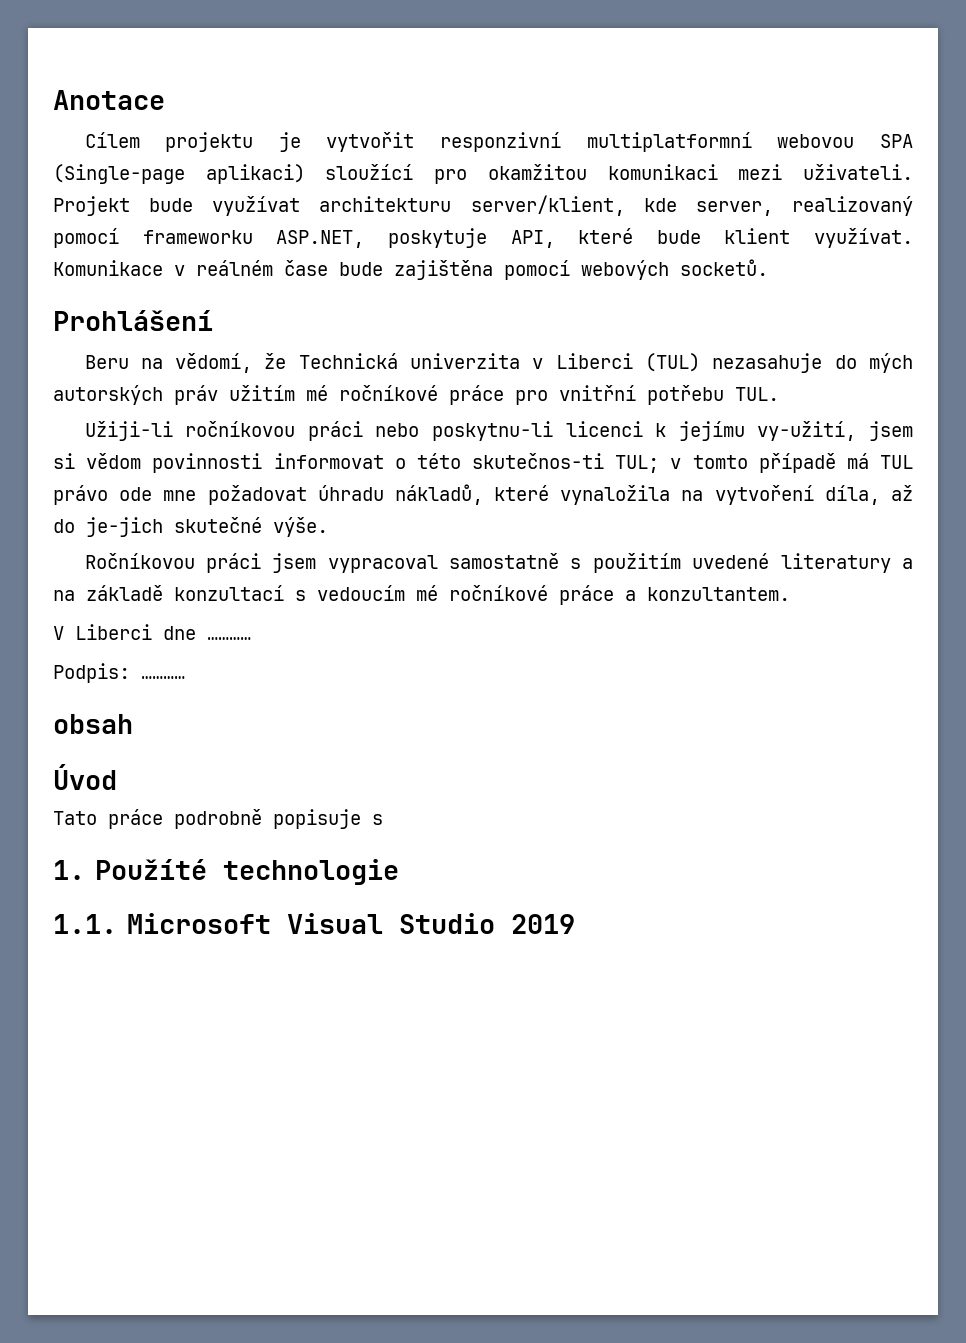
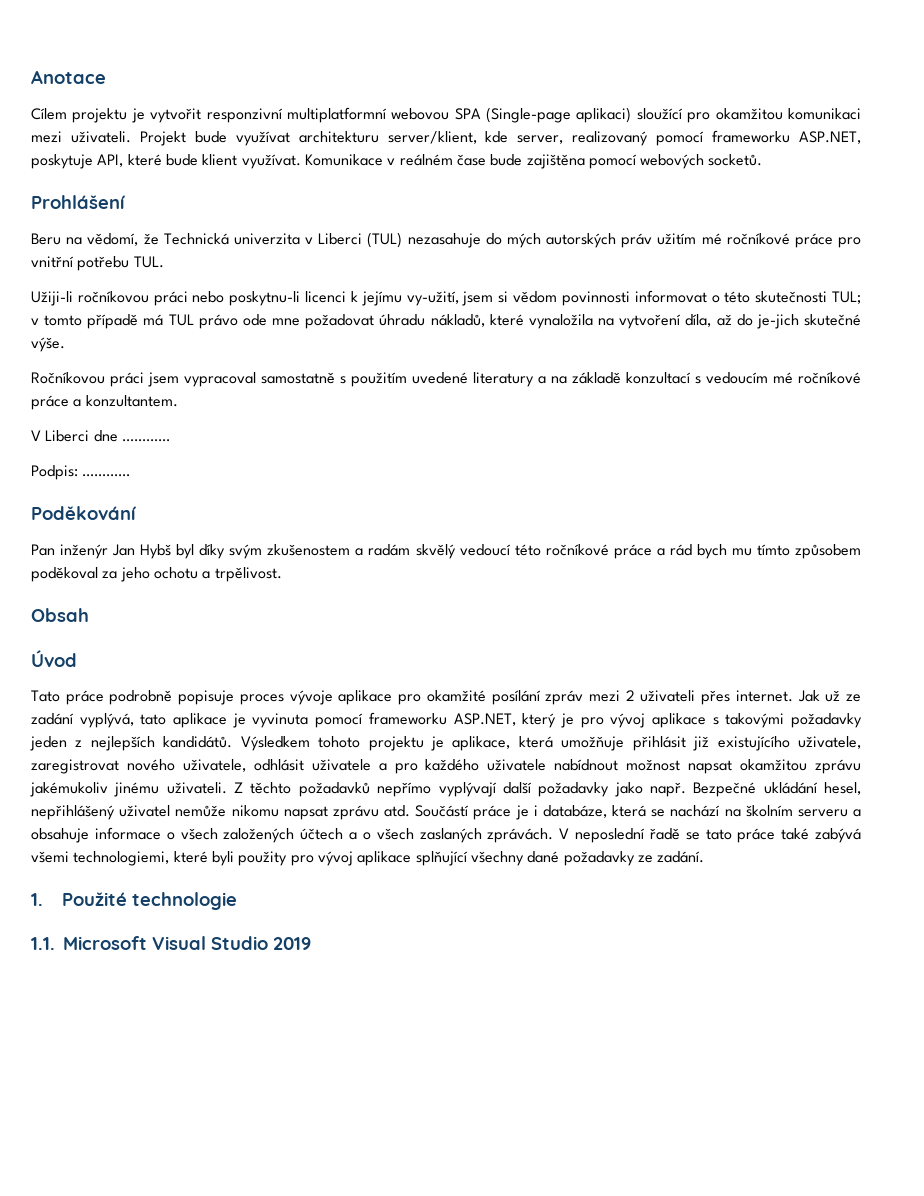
- Užiji-li ročníkovou práci nebo poskytnu-li licenci k jejímu vy-užití, jsem si vědom povinnosti informovat o této skutečnos-ti TUL; v tomto případě má TUL právo ode mne požadovat úhradu nákladů, které vynaložila na vytvoření díla, až do je-jich skutečné výše.
+ Užiji-li ročníkovou práci nebo poskytnu-li licenci k jejímu vy-užití, jsem si vědom povinnosti informovat o této skutečnosti TUL; v tomto případě má TUL právo ode mne požadovat úhradu nákladů, které vynaložila na vytvoření díla, až do je-jich skutečné výše.
- obsah
+ Poděkování
+ Pan inženýr Jan Hybš byl díky svým zkušenostem a radám skvělý vedoucí této ročníkové práce a rád bych mu tímto způsobem poděkoval za jeho ochotu a trpělivost.
+ Obsah
- Tato práce podrobně popisuje s
+ Tato práce podrobně popisuje proces vývoje aplikace pro okamžité posílání zpráv mezi 2 uživateli přes internet. Jak už ze zadání vyplývá, tato aplikace je vyvinuta pomocí frameworku ASP.NET, který je pro vývoj aplikace s takovými požadavky jeden z nejlepších kandidátů. Výsledkem tohoto projektu je aplikace, která umožňuje přihlásit již existujícího uživatele, zaregistrovat nového uživatele, odhlásit uživatele a pro každého uživatele nabídnout možnost napsat okamžitou zprávu jakémukoliv jinému uživateli. Z těchto požadavků nepřímo vyplývají další požadavky jako např. Bezpečné ukládání hesel, nepřihlášený uživatel nemůže nikomu napsat zprávu atd. Součástí práce je i databáze, která se nachází na školním serveru a obsahuje informace o všech založených účtech a o všech zaslaných zprávách. V neposlední řadě se tato práce také zabývá všemi technologiemi, které byli použity pro vývoj aplikace splňující všechny dané požadavky ze zadání.
- 1. Použíté technologie
+ 1. Použité technologie

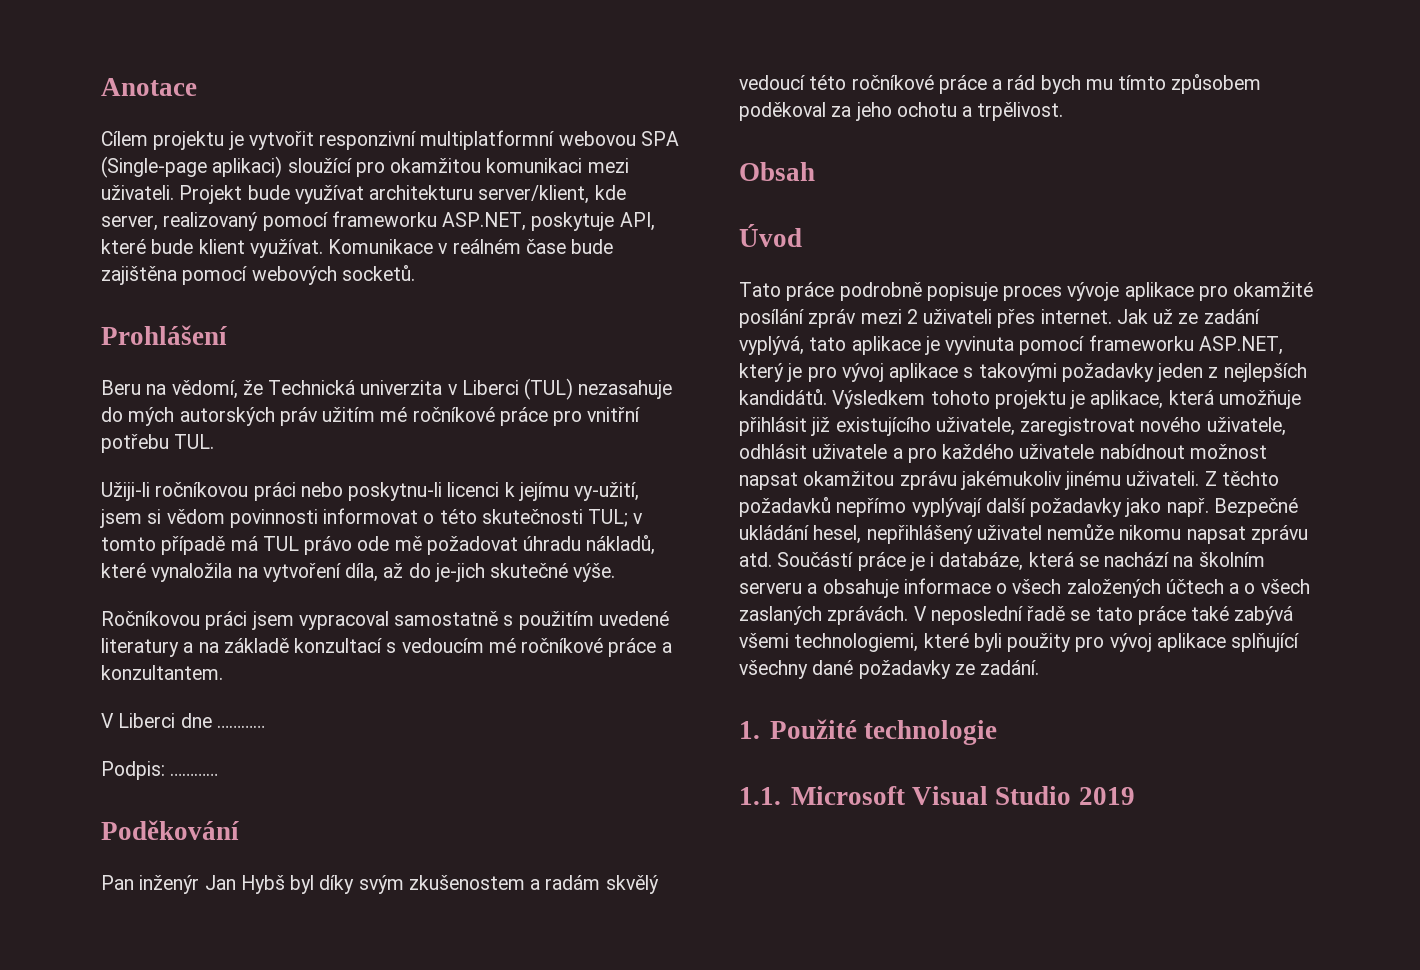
- Užiji-li ročníkovou práci nebo poskytnu-li licenci k jejímu vy-užití, jsem si vědom povinnosti informovat o této skutečnosti TUL; v tomto případě má TUL právo ode mne požadovat úhradu nákladů, které vynaložila na vytvoření díla, až do je-jich skutečné výše.
+ Užiji-li ročníkovou práci nebo poskytnu-li licenci k jejímu vy-užití, jsem si vědom povinnosti informovat o této skutečnosti TUL; v tomto případě má TUL právo ode mě požadovat úhradu nákladů, které vynaložila na vytvoření díla, až do je-jich skutečné výše.

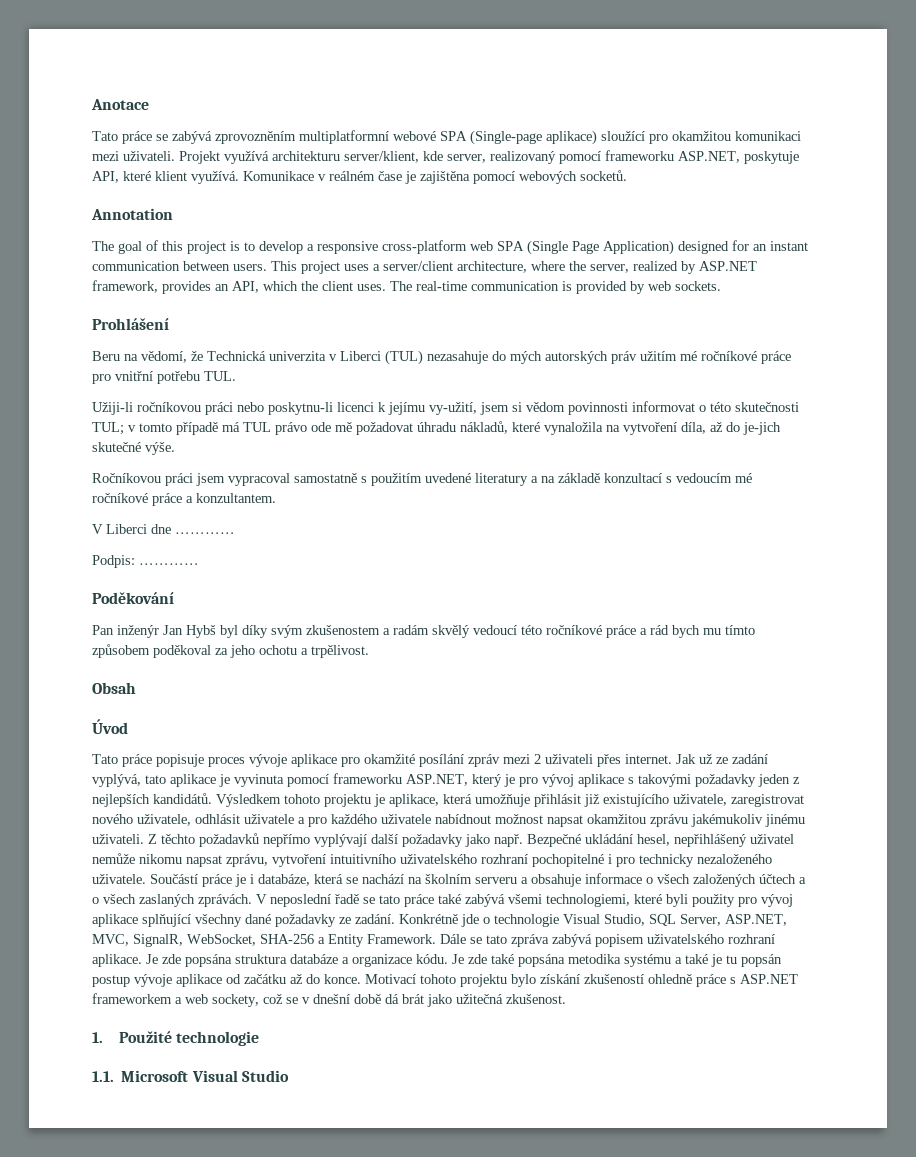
- Cílem projektu je vytvořit responzivní multiplatformní webovou SPA (Single-page aplikaci) sloužící pro okamžitou komunikaci mezi uživateli.
+ Tato práce se zabývá zprovozněním multiplatformní webové SPA (Single-page aplikace) sloužící pro okamžitou komunikaci mezi uživateli.
- Projekt bude využívat architekturu server/klient, kde server, realizovaný pomocí frameworku ASP.NET, poskytuje API, které bude klient využívat.
+ Projekt využívá architekturu server/klient, kde server, realizovaný pomocí frameworku ASP.NET, poskytuje API, které klient využívá.
- Komunikace v reálném čase bude zajištěna pomocí webových socketů.
+ Komunikace v reálném čase je zajištěna pomocí webových socketů.
+ Annotation
+ The goal of this project is to develop a responsive cross-platform web SPA (Single Page Application) designed for an instant communication between users. This project uses a server/client architecture, where the server, realized by ASP.NET framework, provides an API, which the client uses. The real-time communication is provided by web sockets.
- Tato práce podrobně popisuje proces vývoje aplikace pro okamžité posílání zpráv mezi 2 uživateli přes internet.
+ Tato práce popisuje proces vývoje aplikace pro okamžité posílání zpráv mezi 2 uživateli přes internet.
- Bezpečné ukládání hesel, nepřihlášený uživatel nemůže nikomu napsat zprávu atd.
+ Bezpečné ukládání hesel, nepřihlášený uživatel nemůže nikomu napsat zprávu, vytvoření intuitivního uživatelského rozhraní pochopitelné i pro technicky nezaloženého uživatele.
+ Konkrétně jde o technologie Visual Studio, SQL Server, ASP.NET, MVC, SignalR, WebSocket, SHA-256 a Entity Framework. Dále se tato zpráva zabývá popisem uživatelského rozhraní aplikace. Je zde popsána struktura databáze a organizace kódu. Je zde také popsána metodika systému a také je tu popsán postup vývoje aplikace od začátku až do konce. Motivací tohoto projektu bylo získání zkušeností ohledně práce s ASP.NET frameworkem a web sockety, což se v dnešní době dá brát jako užitečná zkušenost.
- 1.1. Microsoft Visual Studio 2019
+ 1.1. Microsoft Visual Studio

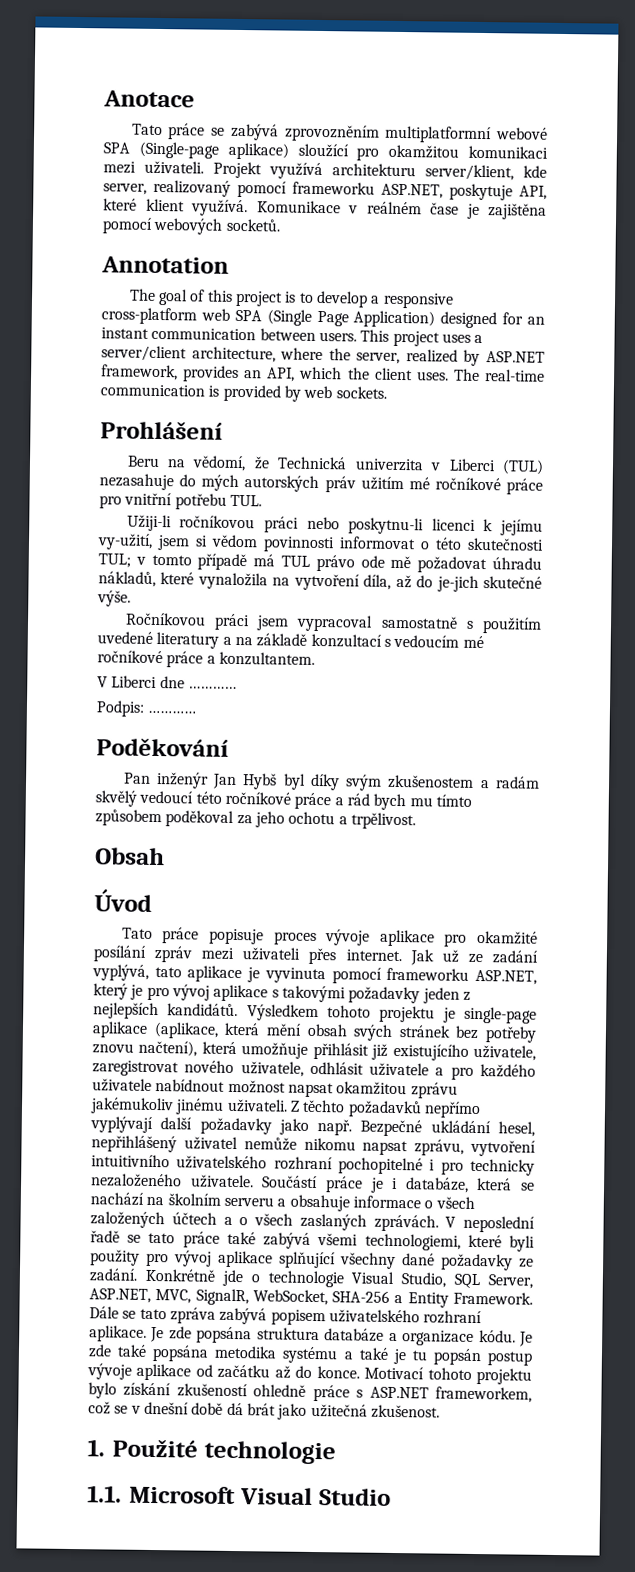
- Tato práce popisuje proces vývoje aplikace pro okamžité posílání zpráv mezi 2 uživateli přes internet.
+ Tato práce popisuje proces vývoje aplikace pro okamžité posílání zpráv mezi uživateli přes internet.
- Výsledkem tohoto projektu je aplikace, která umožňuje přihlásit již existujícího uživatele, zaregistrovat nového uživatele, odhlásit uživatele a pro každého uživatele nabídnout možnost napsat okamžitou zprávu jakémukoliv jinému uživateli.
+ Výsledkem tohoto projektu je single-page aplikace (aplikace, která mění obsah svých stránek bez potřeby znovu načtení), která umožňuje přihlásit již existujícího uživatele, zaregistrovat nového uživatele, odhlásit uživatele a pro každého uživatele nabídnout možnost napsat okamžitou zprávu jakémukoliv jinému uživateli.
- Motivací tohoto projektu bylo získání zkušeností ohledně práce s ASP.NET frameworkem a web sockety, což se v dnešní době dá brát jako užitečná zkušenost.
+ Motivací tohoto projektu bylo získání zkušeností ohledně práce s ASP.NET frameworkem, což se v dnešní době dá brát jako užitečná zkušenost.

